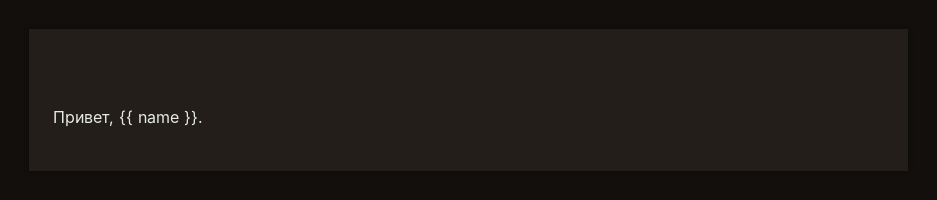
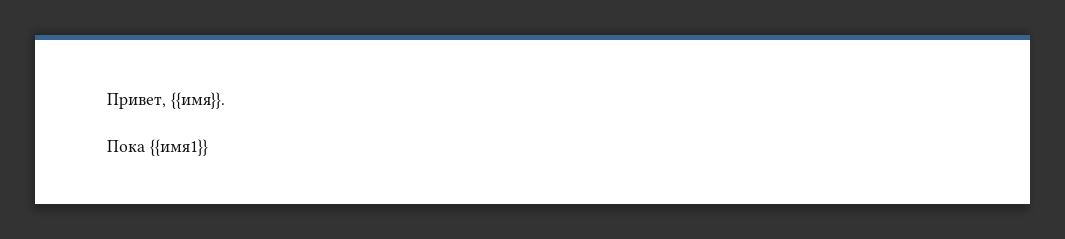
- Привет, {{ name }}.
+ Привет, {{имя}}.
+ Пока {{имя1}}

